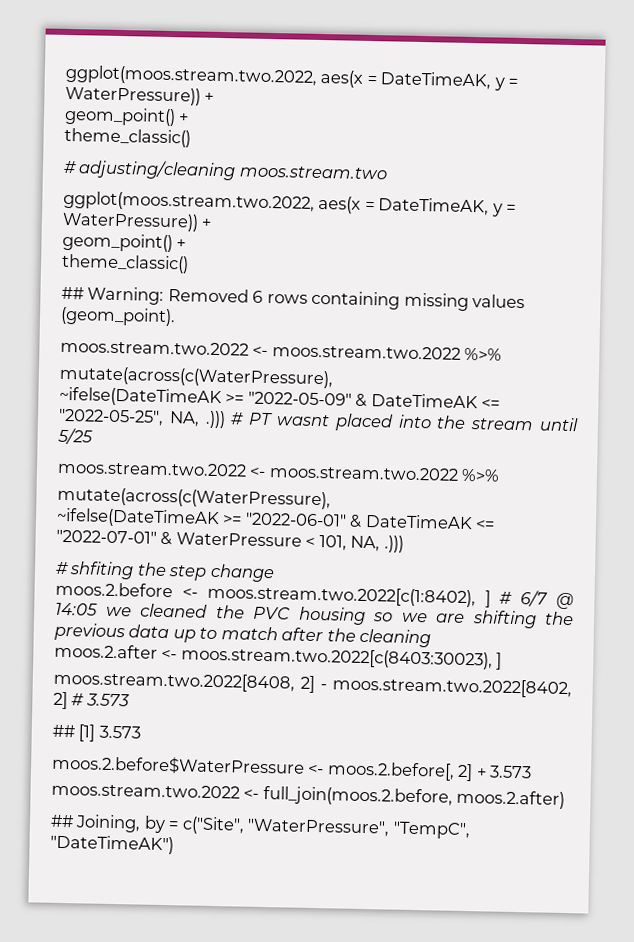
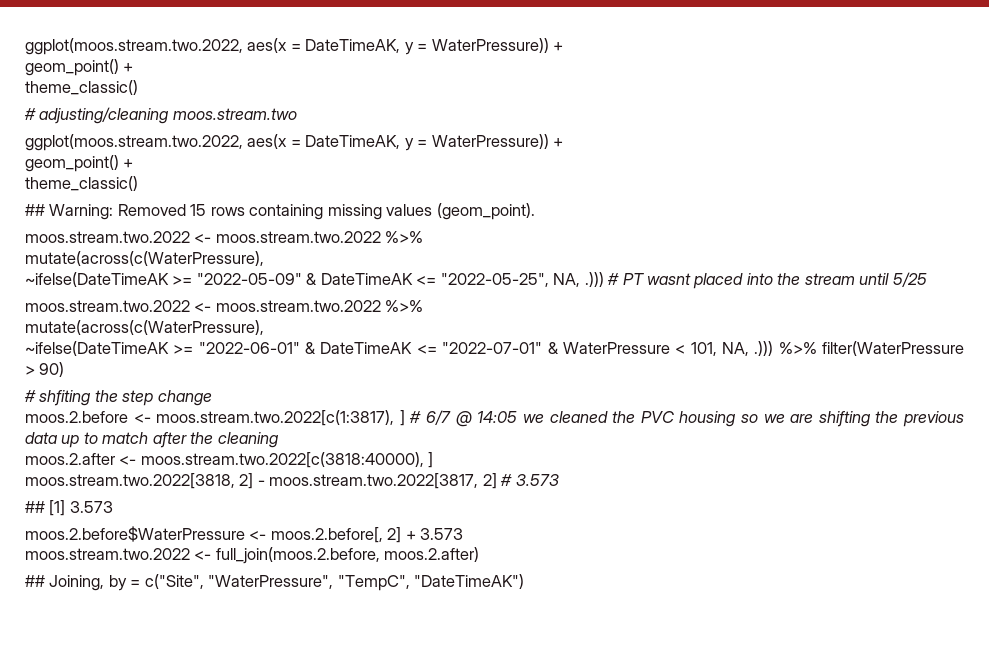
- ## Warning: Removed 6 rows containing missing values (geom_point).
+ ## Warning: Removed 15 rows containing missing values (geom_point).
+ %>% filter(WaterPressure > 90)
- moos.2.before <- moos.stream.two.2022[c(1:8402), ] # 6/7 @ 14:05 we cleaned the PVC housing so we are shifting the previous data up to match after the cleaning
+ moos.2.before <- moos.stream.two.2022[c(1:3817), ] # 6/7 @ 14:05 we cleaned the PVC housing so we are shifting the previous data up to match after the cleaning
- moos.2.after <- moos.stream.two.2022[c(8403:30023), ]
+ moos.2.after <- moos.stream.two.2022[c(3818:40000), ]
- moos.stream.two.2022[8408, 2] - moos.stream.two.2022[8402, 2] # 3.573
+ moos.stream.two.2022[3818, 2] - moos.stream.two.2022[3817, 2] # 3.573

